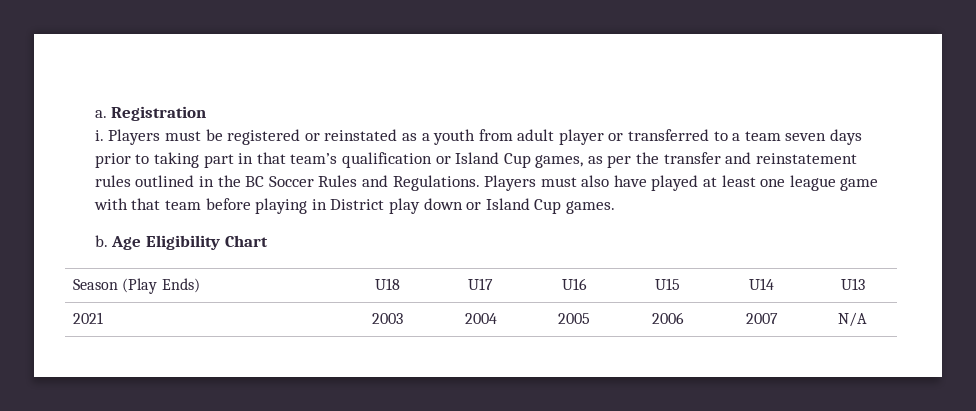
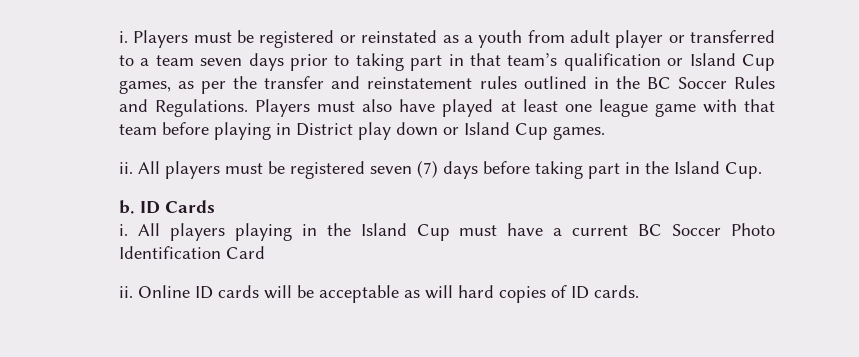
- a. Registration
- b. Age Eligibility Chart
- Season (Play Ends) | U18 | U17 | U16 | U15 | U14 | U13
- 2021 | 2003 | 2004 | 2005 | 2006 | 2007 | N/A
+ ii. All players must be registered seven (7) days before taking part in the Island Cup.
+ b. ID Cards
+ i. All players playing in the Island Cup must have a current BC Soccer Photo Identification Card
+ ii. Online ID cards will be acceptable as will hard copies of ID cards.

